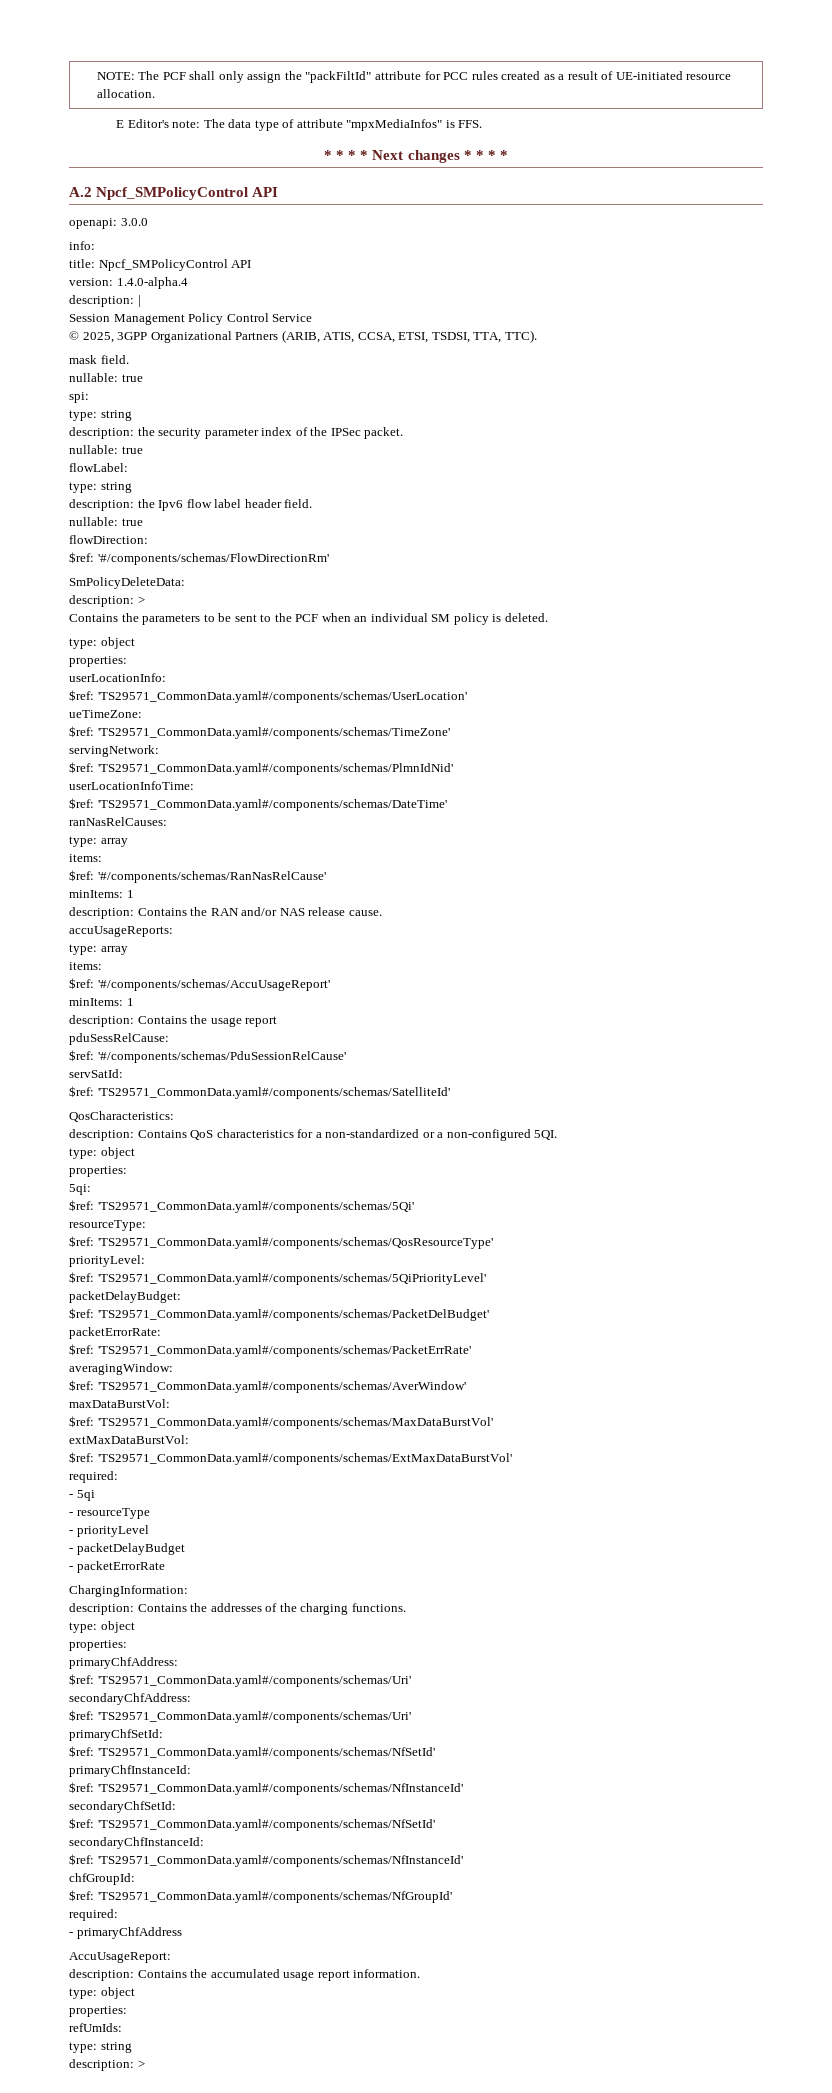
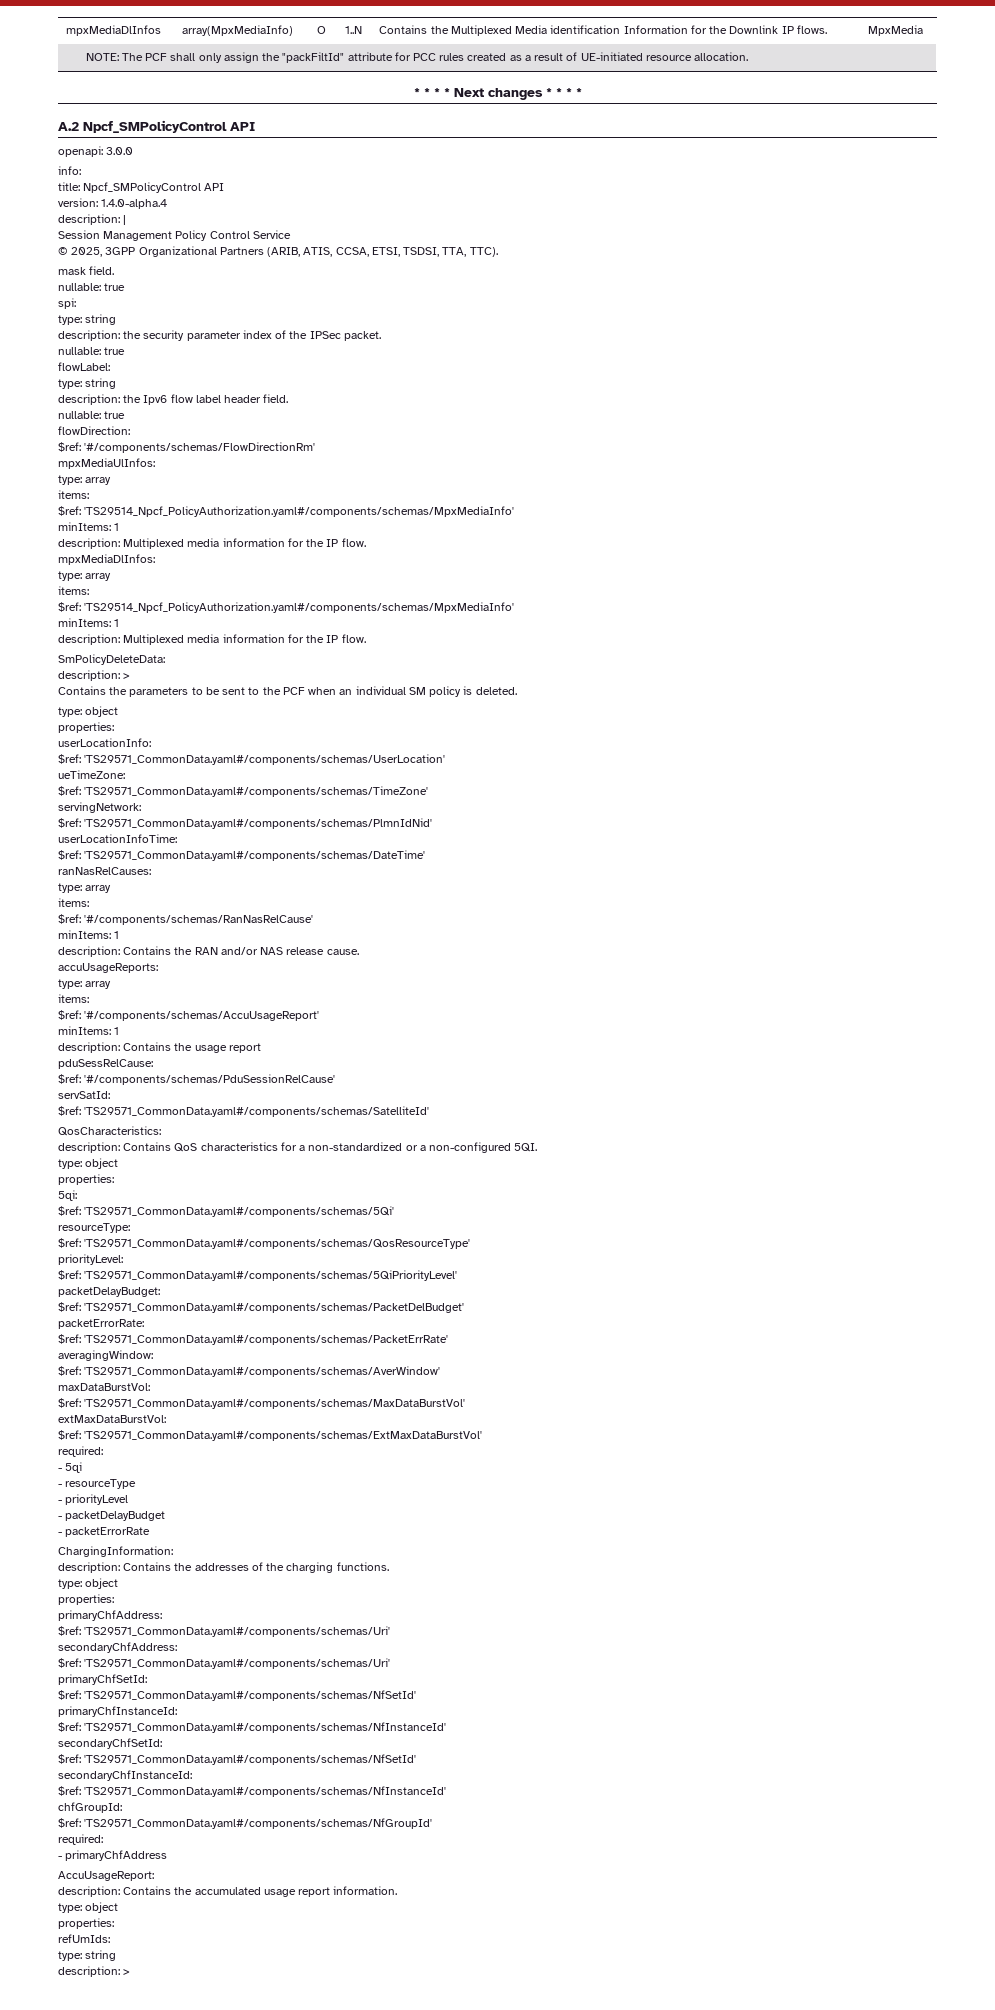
+ mpxMediaDlInfos | array(MpxMediaInfo) | O | 1..N | Contains the Multiplexed Media identification Information for the Downlink IP flows. | MpxMedia
- E Editor's note: The data type of attribute "mpxMediaInfos" is FFS.
+ mpxMediaUlInfos:
+ type: array
+ items:
+ $ref: 'TS29514_Npcf_PolicyAuthorization.yaml#/components/schemas/MpxMediaInfo'
+ minItems: 1
+ description: Multiplexed media information for the IP flow.
+ mpxMediaDlInfos:
+ type: array
+ items:
+ $ref: 'TS29514_Npcf_PolicyAuthorization.yaml#/components/schemas/MpxMediaInfo'
+ minItems: 1
+ description: Multiplexed media information for the IP flow.

